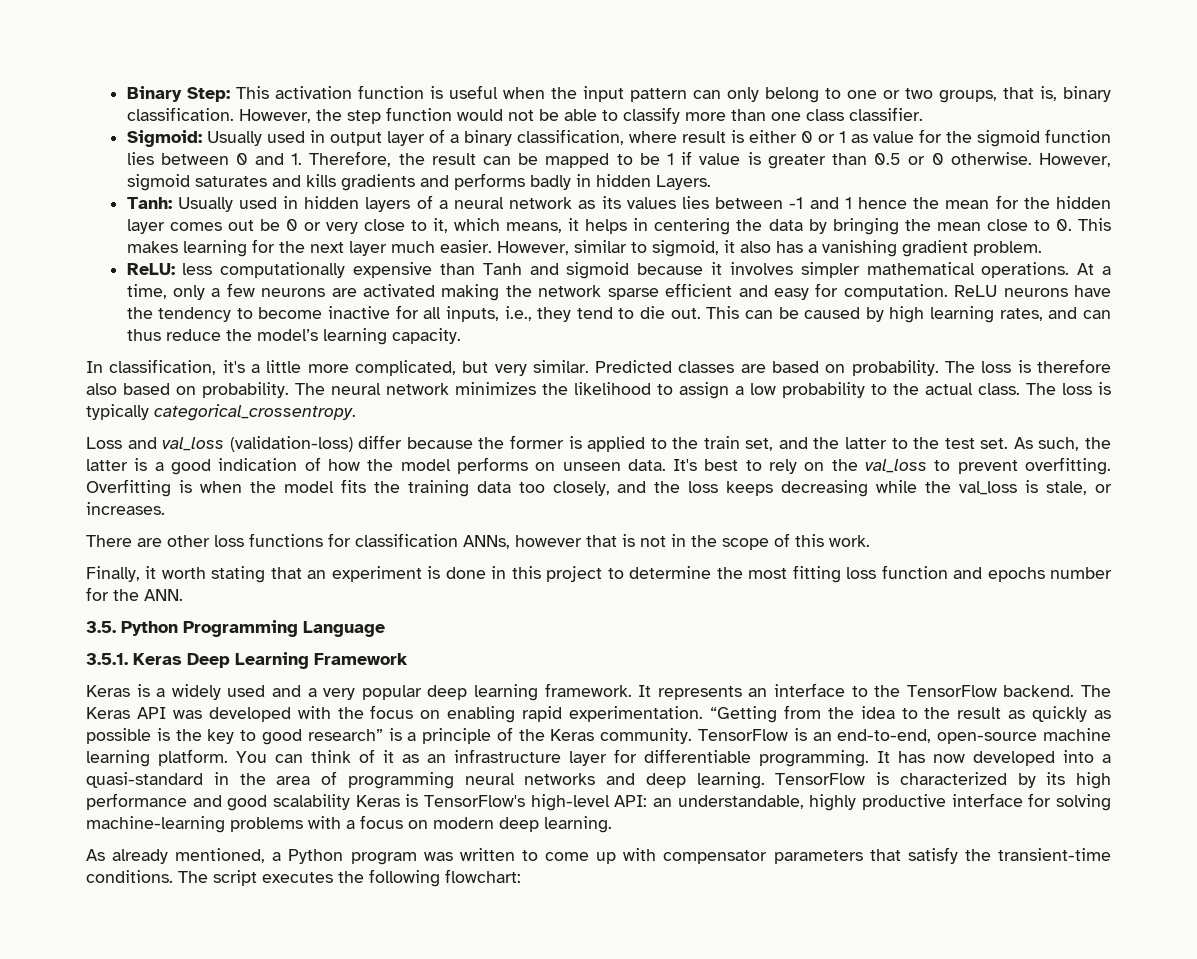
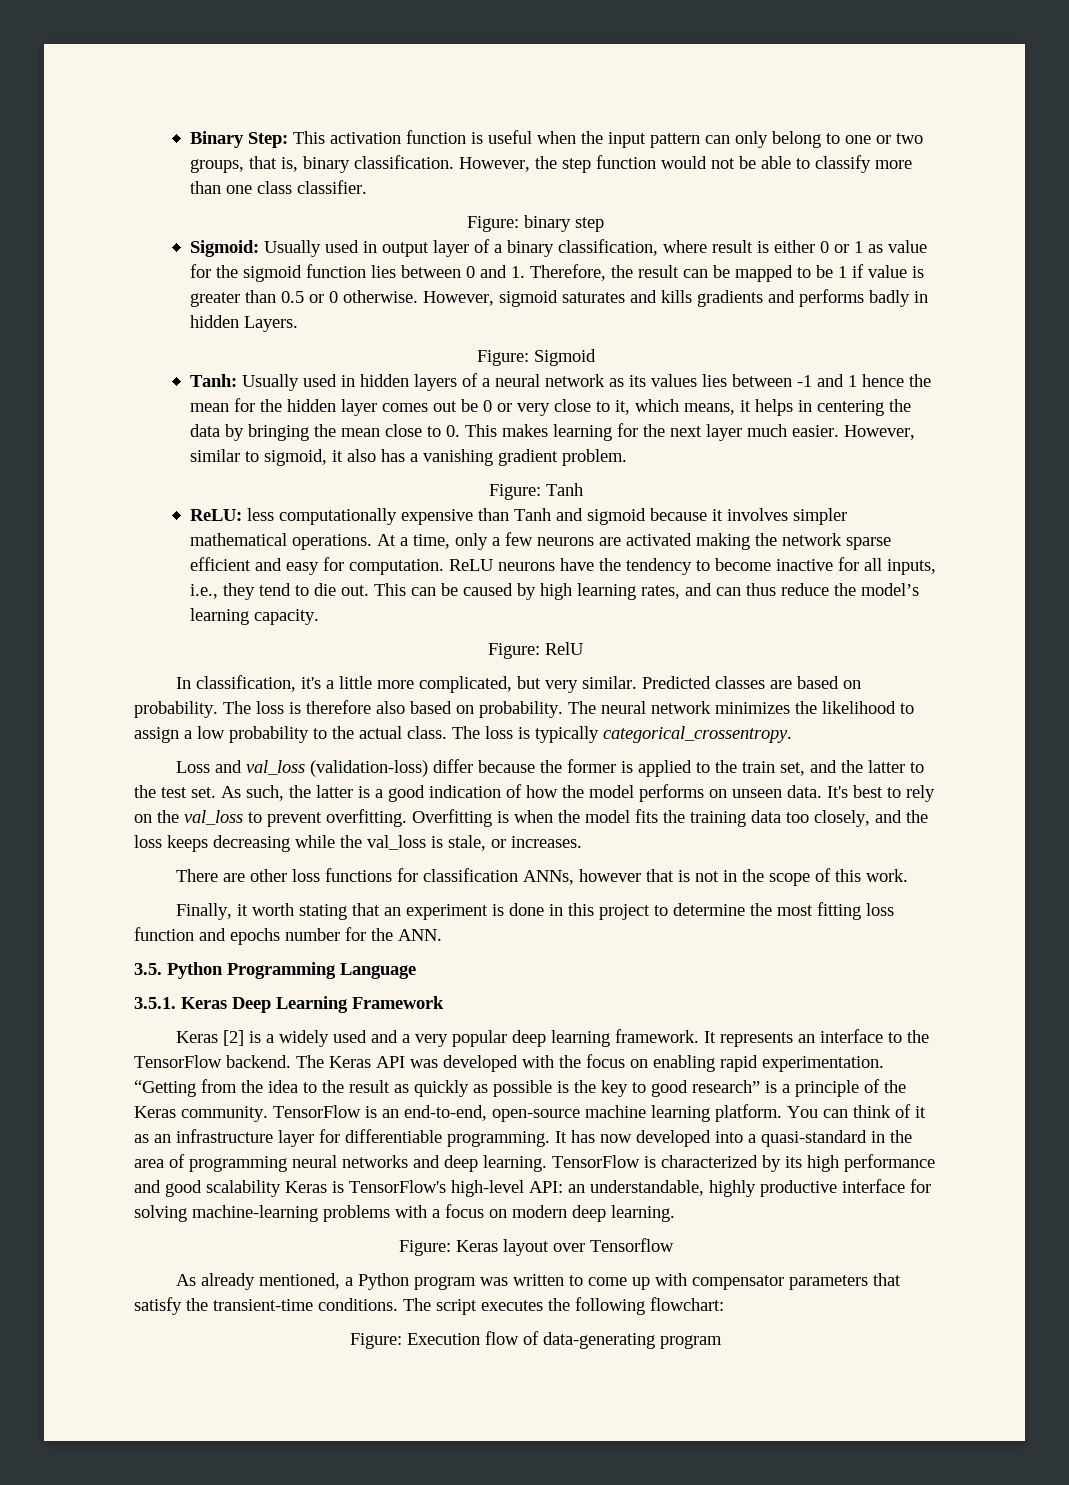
+ Figure: binary step
+ Figure: Sigmoid
+ Figure: Tanh
+ Figure: RelU
- Keras is a widely used and a very popular deep learning framework.
+ Keras [2] is a widely used and a very popular deep learning framework.
+ Figure: Keras layout over Tensorflow
+ Figure: Execution flow of data-generating program

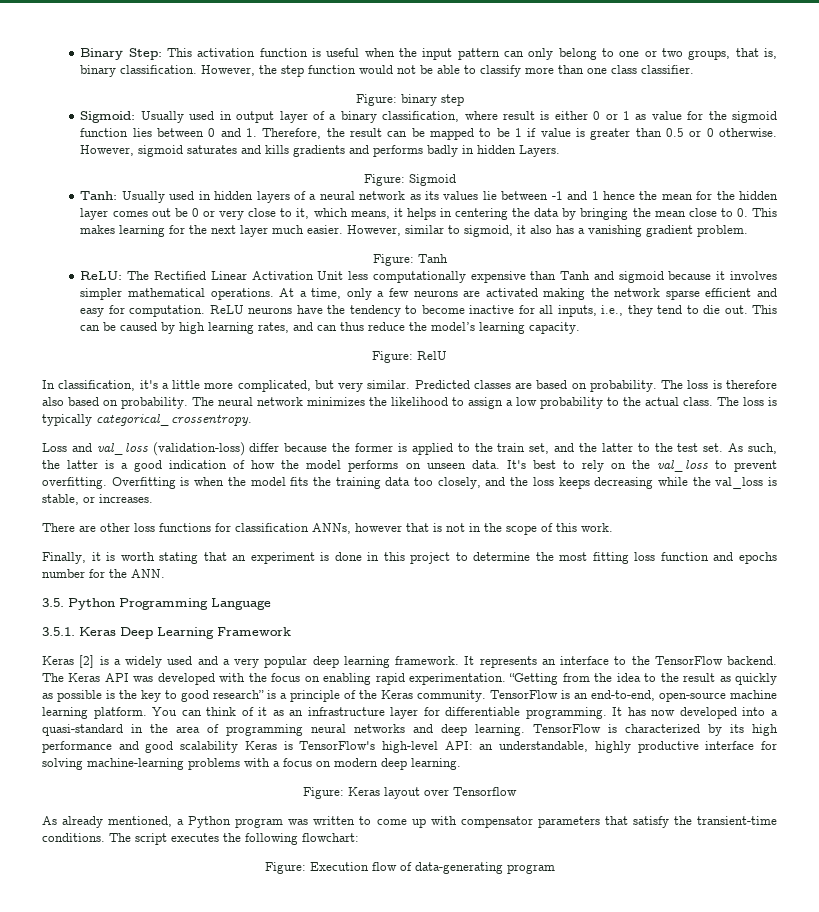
- Tanh: Usually used in hidden layers of a neural network as its values lies between -1 and 1 hence the mean for the hidden layer comes out be 0 or very close to it, which means, it helps in centering the data by bringing the mean close to 0. This makes learning for the next layer much easier.
+ Tanh: Usually used in hidden layers of a neural network as its values lie between -1 and 1 hence the mean for the hidden layer comes out be 0 or very close to it, which means, it helps in centering the data by bringing the mean close to 0. This makes learning for the next layer much easier.
- ReLU: less computationally expensive than Tanh and sigmoid because it involves simpler mathematical operations.
+ ReLU: The Rectified Linear Activation Unit less computationally expensive than Tanh and sigmoid because it involves simpler mathematical operations.
- Overfitting is when the model fits the training data too closely, and the loss keeps decreasing while the val_loss is stale, or increases.
+ Overfitting is when the model fits the training data too closely, and the loss keeps decreasing while the val_loss is stable, or increases.
- Finally, it worth stating that an experiment is done in this project to determine the most fitting loss function and epochs number for the ANN.
+ Finally, it is worth stating that an experiment is done in this project to determine the most fitting loss function and epochs number for the ANN.

